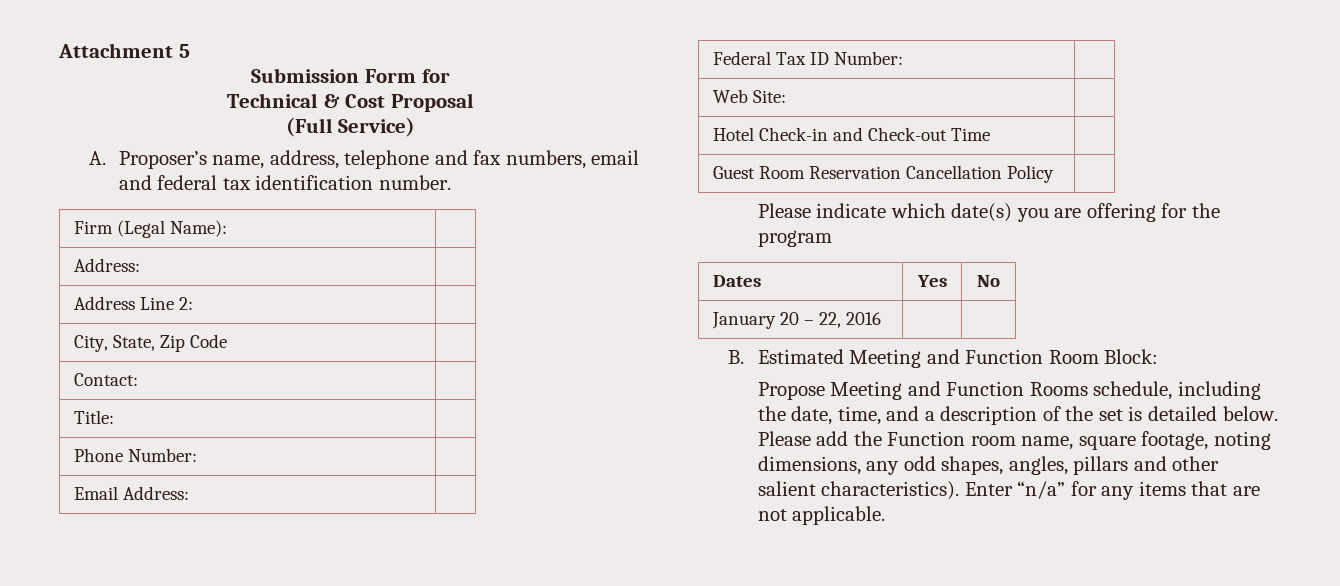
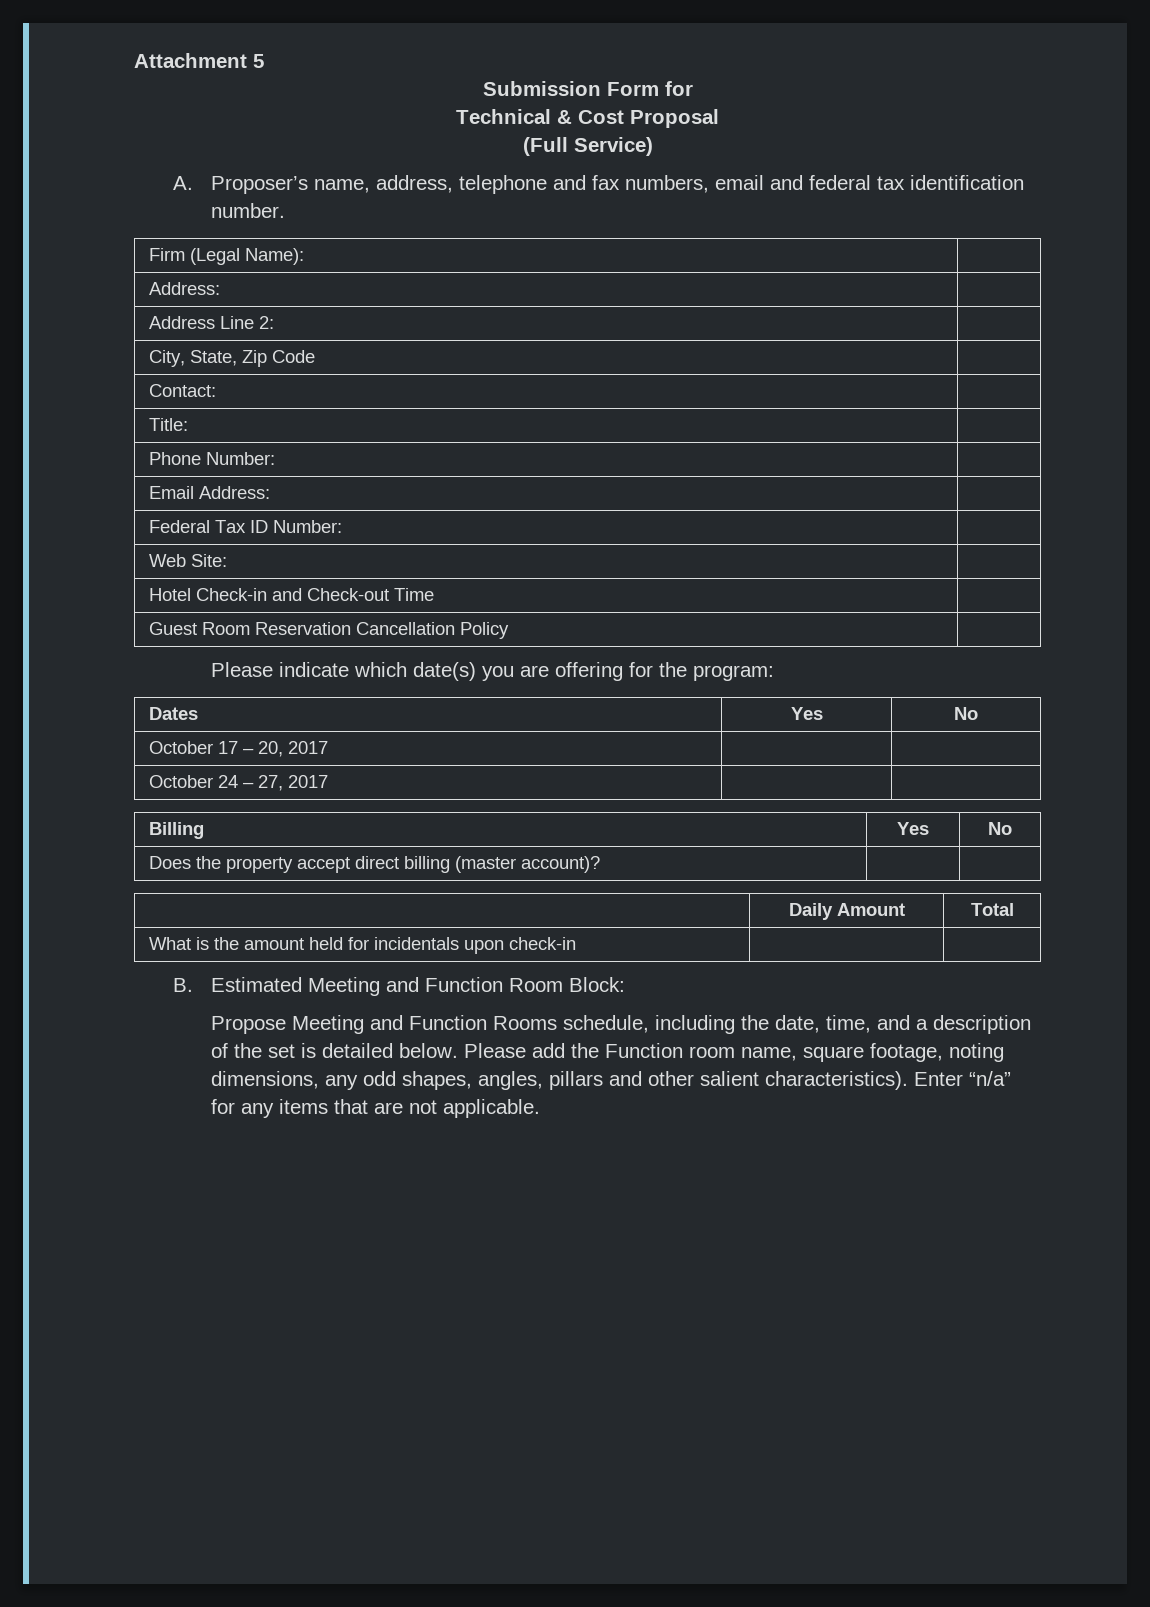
- Please indicate which date(s) you are offering for the program
+ Please indicate which date(s) you are offering for the program:
- January 20 – 22, 2016 | |
+ October 17 – 20, 2017 | |
+ October 24 – 27, 2017 | |
+ Billing | Yes | No
+ Does the property accept direct billing (master account)? | |
+ | Daily Amount | Total
+ What is the amount held for incidentals upon check-in | |

